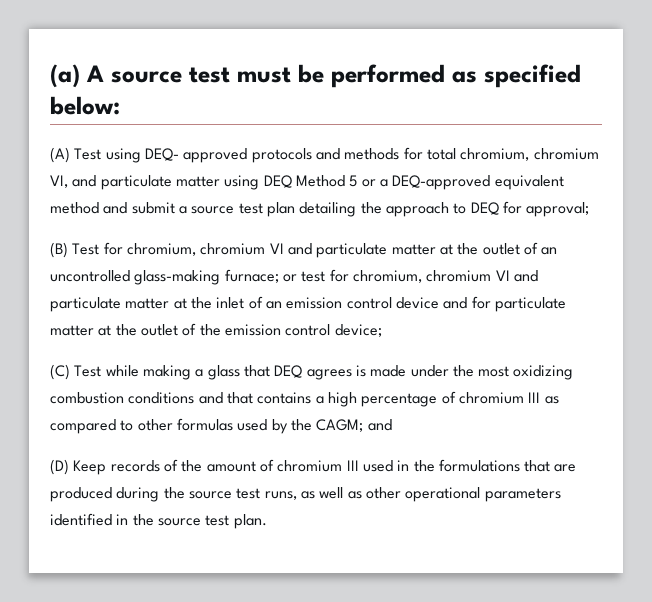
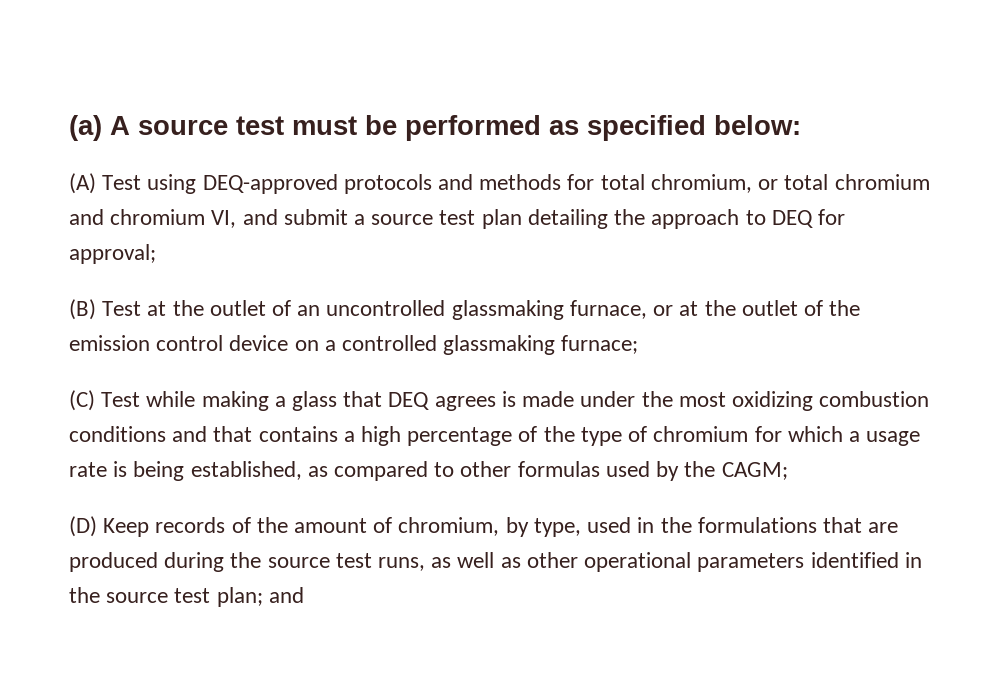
- (A) Test using DEQ- approved protocols and methods for total chromium, chromium VI, and particulate matter using DEQ Method 5 or a DEQ-approved equivalent method and submit a source test plan detailing the approach to DEQ for approval;
+ (A) Test using DEQ-approved protocols and methods for total chromium, or total chromium and chromium VI, and submit a source test plan detailing the approach to DEQ for approval;
- (B) Test for chromium, chromium VI and particulate matter at the outlet of an uncontrolled glass-making furnace; or test for chromium, chromium VI and particulate matter at the inlet of an emission control device and for particulate matter at the outlet of the emission control device;
+ (B) Test at the outlet of an uncontrolled glassmaking furnace, or at the outlet of the emission control device on a controlled glassmaking furnace;
- (C) Test while making a glass that DEQ agrees is made under the most oxidizing combustion conditions and that contains a high percentage of chromium III as compared to other formulas used by the CAGM; and
+ (C) Test while making a glass that DEQ agrees is made under the most oxidizing combustion conditions and that contains a high percentage of the type of chromium for which a usage rate is being established, as compared to other formulas used by the CAGM;
- (D) Keep records of the amount of chromium III used in the formulations that are produced during the source test runs, as well as other operational parameters identified in the source test plan.
+ (D) Keep records of the amount of chromium, by type, used in the formulations that are produced during the source test runs, as well as other operational parameters identified in the source test plan; and

